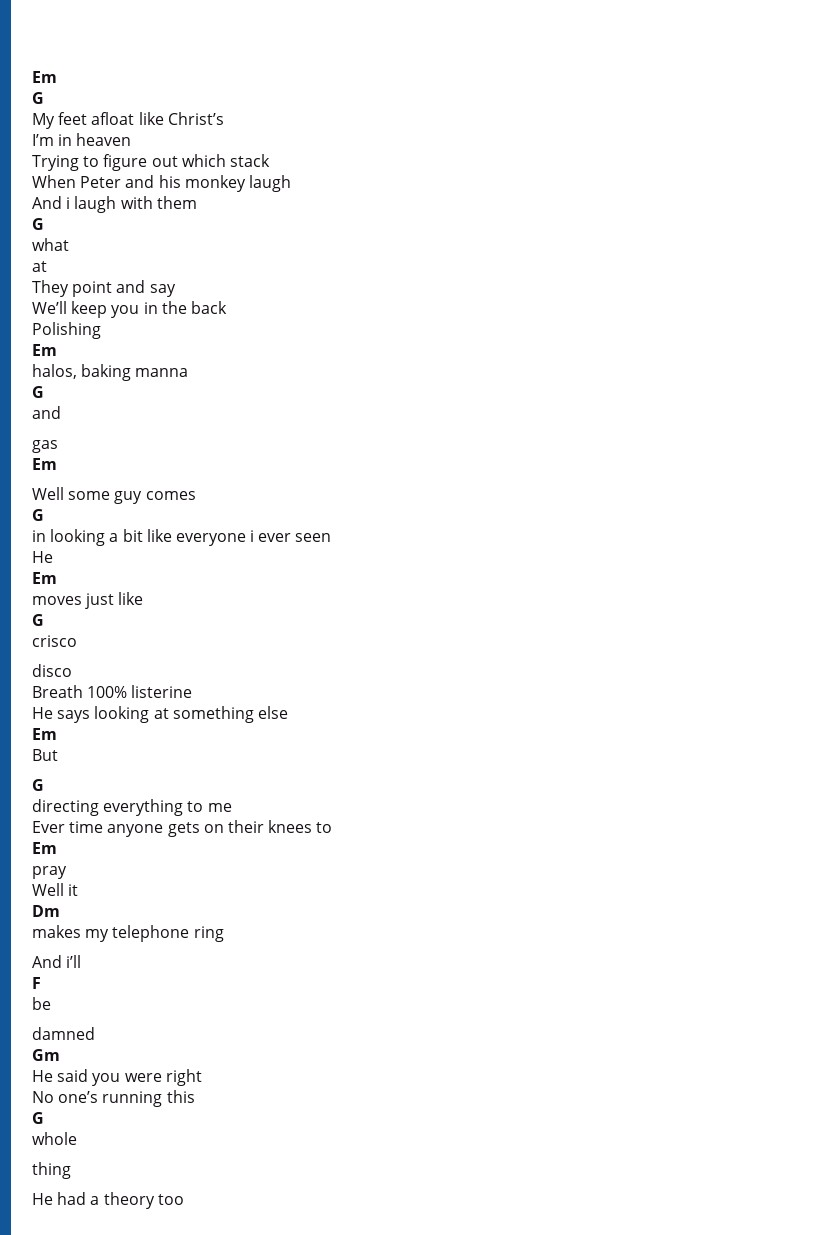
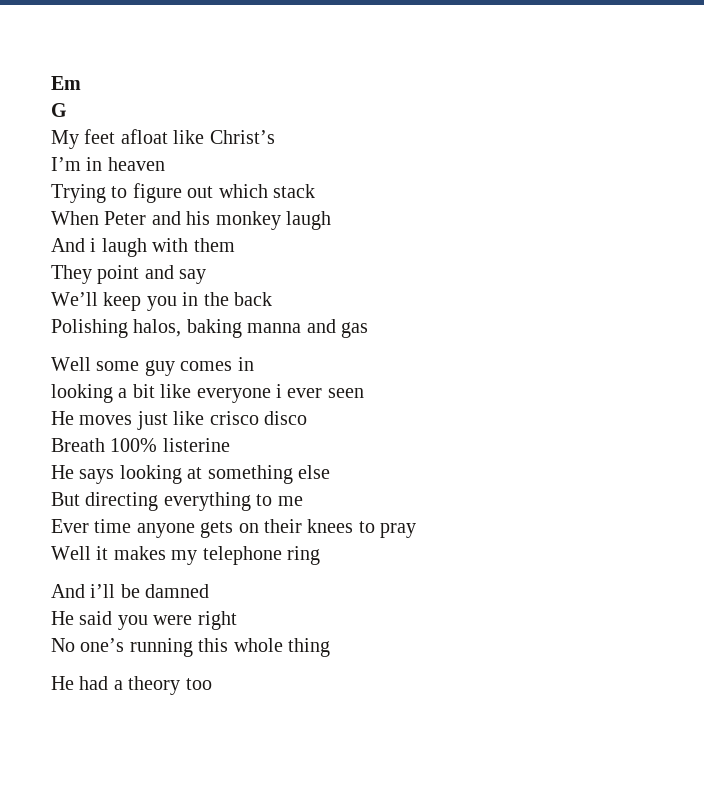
  And i laugh with them
- G
- what
- at
- Polishing
- Em
- halos, baking manna
- G
- and
- gas
- Em
+ Polishing halos, baking manna and gas
- Well some guy comes
- G
- in looking a bit like everyone i ever seen
- He
- Em
- moves just like
- G
- crisco
- disco
+ Well some guy comes in
+ looking a bit like everyone i ever seen
+ He moves just like crisco disco
  He says looking at something else
- Em
- But
- G
- directing everything to me
+ But directing everything to me
- Ever time anyone gets on their knees to
- Em
- pray
+ Ever time anyone gets on their knees to pray
- Well it
- Dm
- makes my telephone ring
+ Well it makes my telephone ring
- And i’ll
- F
- be
- damned
+ And i’ll be damned
- Gm
- No one’s running this
- G
- whole
- thing
+ No one’s running this whole thing

